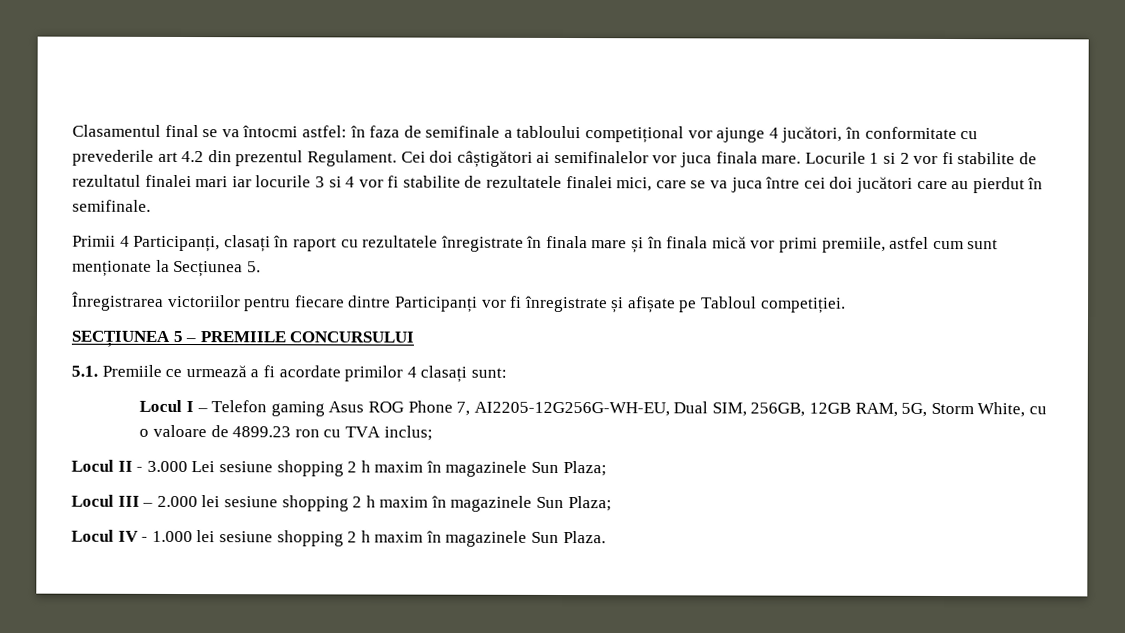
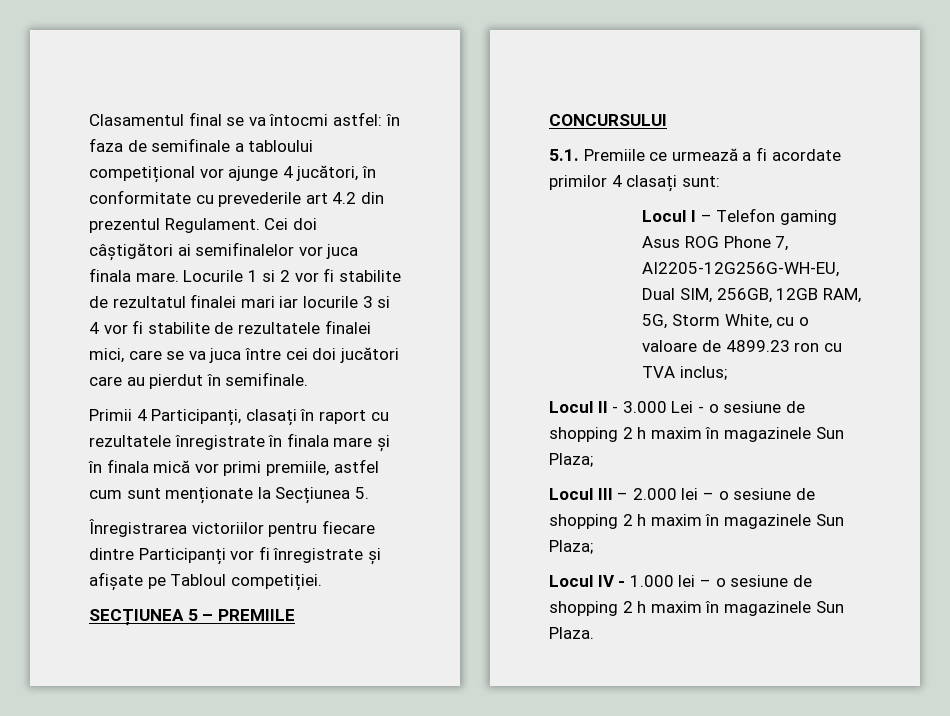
- Locul II - 3.000 Lei sesiune shopping 2 h maxim în magazinele Sun Plaza;
+ Locul II - 3.000 Lei - o sesiune de shopping 2 h maxim în magazinele Sun Plaza;
- Locul III – 2.000 lei sesiune shopping 2 h maxim în magazinele Sun Plaza;
+ Locul III – 2.000 lei – o sesiune de shopping 2 h maxim în magazinele Sun Plaza;
- Locul IV - 1.000 lei sesiune shopping 2 h maxim în magazinele Sun Plaza.
+ Locul IV - 1.000 lei – o sesiune de shopping 2 h maxim în magazinele Sun Plaza.

